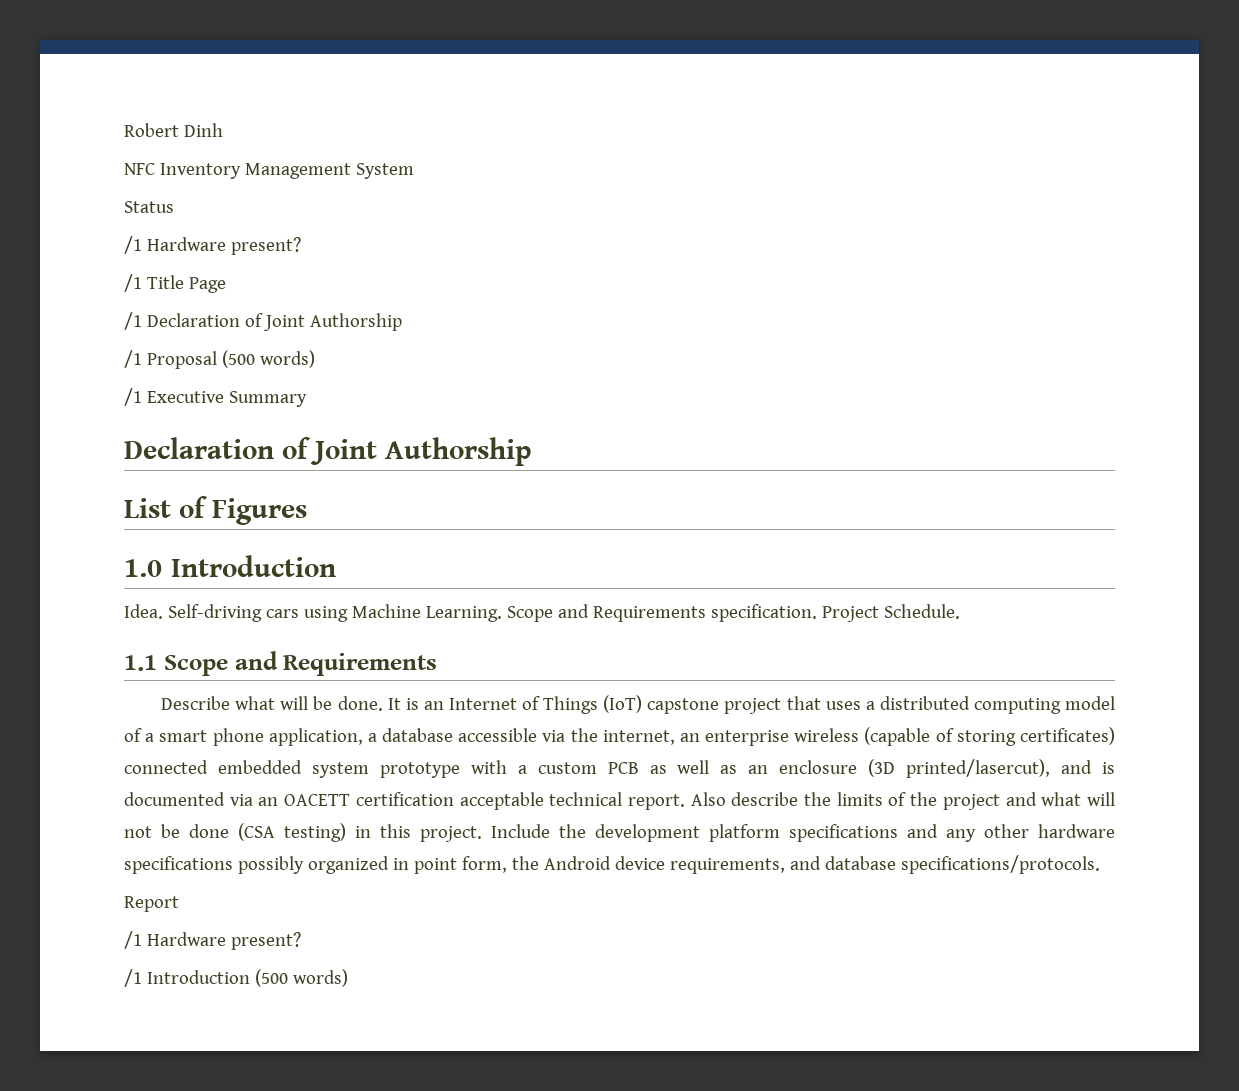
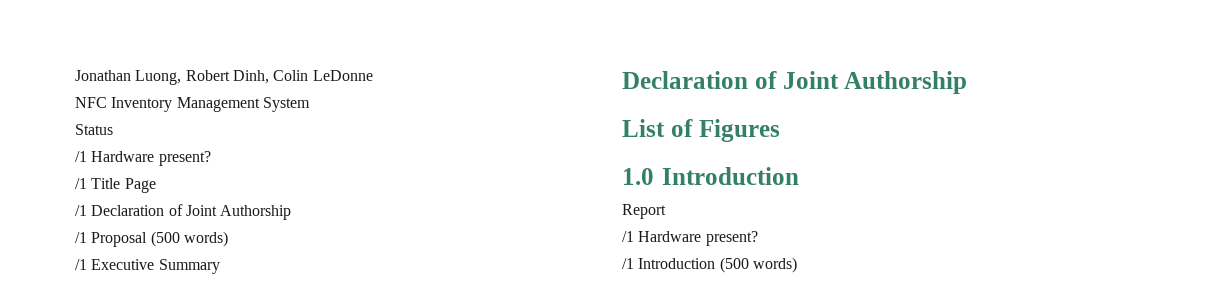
- Robert Dinh
+ Jonathan Luong, Robert Dinh, Colin LeDonne
- Idea. Self-driving cars using Machine Learning. Scope and Requirements specification. Project Schedule.
- 1.1 Scope and Requirements
- Describe what will be done. It is an Internet of Things (IoT) capstone project that uses a distributed computing model of a smart phone application, a database accessible via the internet, an enterprise wireless (capable of storing certificates) connected embedded system prototype with a custom PCB as well as an enclosure (3D printed/lasercut), and is documented via an OACETT certification acceptable technical report. Also describe the limits of the project and what will not be done (CSA testing) in this project. Include the development platform specifications and any other hardware specifications possibly organized in point form, the Android device requirements, and database specifications/protocols.

